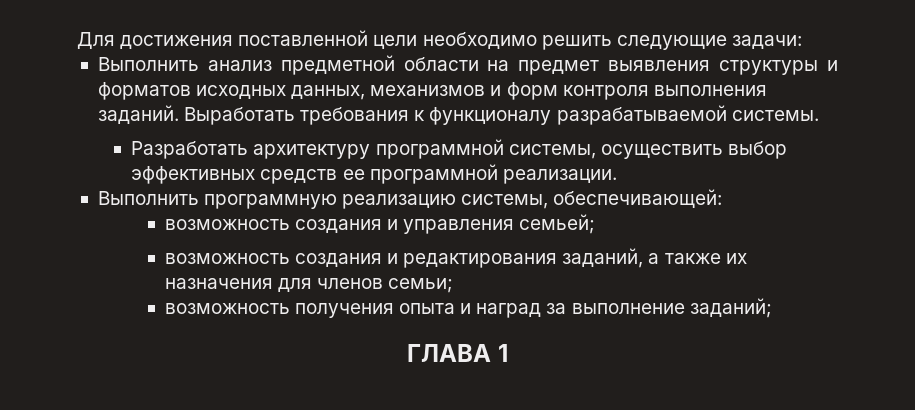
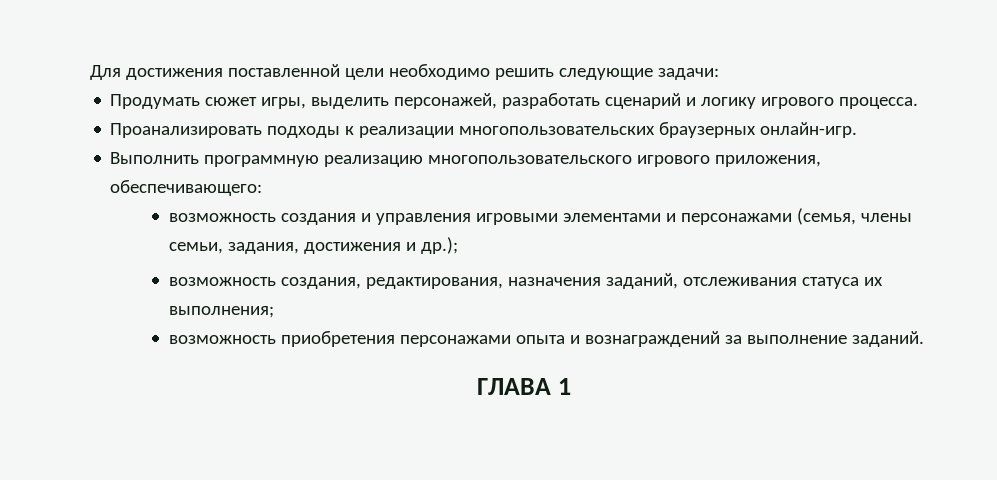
- Выполнить анализ предметной области на предмет выявления структуры и форматов исходных данных, механизмов и форм контроля выполнения заданий. Выработать требования к функционалу разрабатываемой системы.
- Разработать архитектуру программной системы, осуществить выбор эффективных средств ее программной реализации.
+ Продумать сюжет игры, выделить персонажей, разработать сценарий и логику игрового процесса.
+ Проанализировать подходы к реализации многопользовательских браузерных онлайн-игр.
- Выполнить программную реализацию системы, обеспечивающей:
+ Выполнить программную реализацию многопользовательского игрового приложения, обеспечивающего:
- возможность создания и управления семьей;
- возможность создания и редактирования заданий, а также их назначения для членов семьи;
- возможность получения опыта и наград за выполнение заданий;
+ возможность создания и управления игровыми элементами и персонажами (семья, члены семьи, задания, достижения и др.);
+ возможность создания, редактирования, назначения заданий, отслеживания статуса их выполнения;
+ возможность приобретения персонажами опыта и вознаграждений за выполнение заданий.

